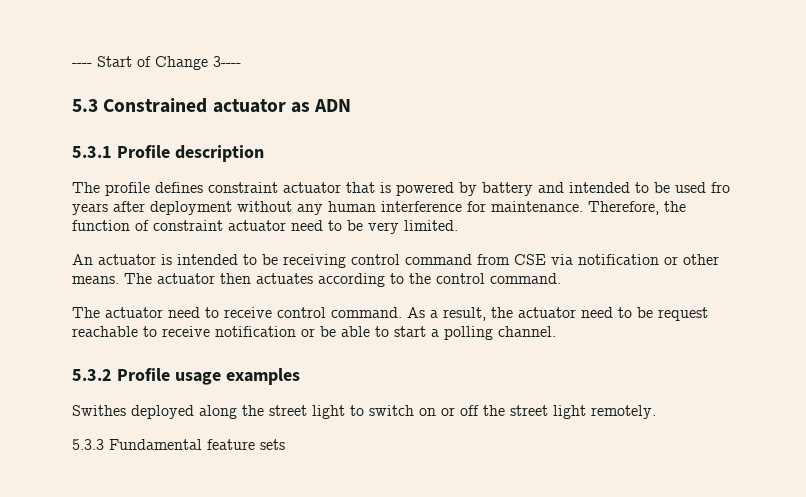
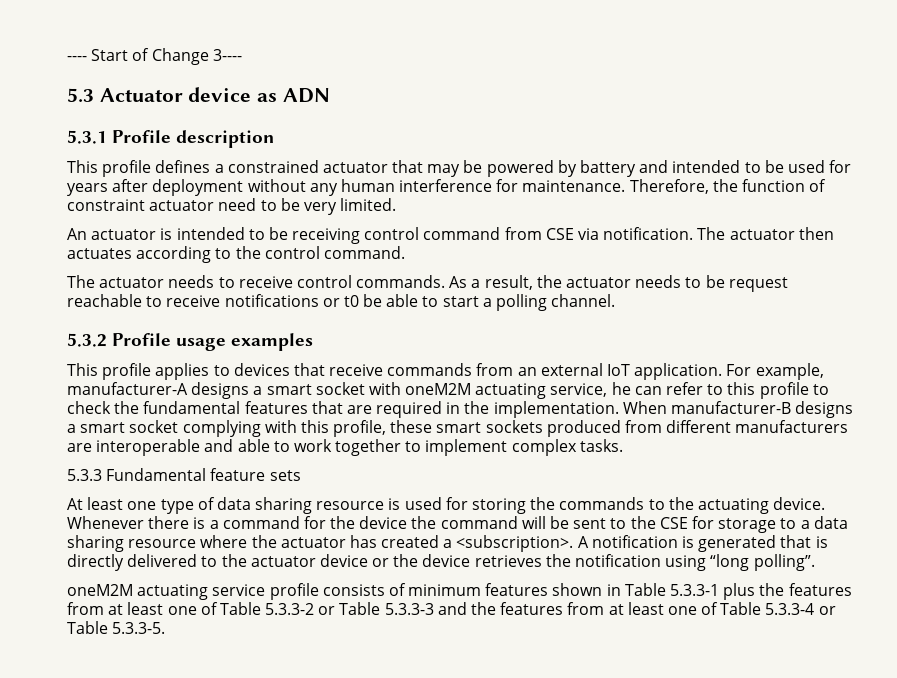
- 5.3 Constrained actuator as ADN
+ 5.3 Actuator device as ADN
- The profile defines constraint actuator that is powered by battery and intended to be used fro years after deployment without any human interference for maintenance.
+ This profile defines a constrained actuator that may be powered by battery and intended to be used for years after deployment without any human interference for maintenance.
- An actuator is intended to be receiving control command from CSE via notification or other means.
+ An actuator is intended to be receiving control command from CSE via notification.
- The actuator need to receive control command.
+ The actuator needs to receive control commands.
- As a result, the actuator need to be request reachable to receive notification or be able to start a polling channel.
+ As a result, the actuator needs to be request reachable to receive notifications or t0 be able to start a polling channel.
- Swithes deployed along the street light to switch on or off the street light remotely.
+ This profile applies to devices that receive commands from an external IoT application. For example, manufacturer-A designs a smart socket with oneM2M actuating service, he can refer to this profile to check the fundamental features that are required in the implementation. When manufacturer-B designs a smart socket complying with this profile, these smart sockets produced from different manufacturers are interoperable and able to work together to implement complex tasks.
  5.3.3 Fundamental feature sets
+ At least one type of data sharing resource is used for storing the commands to the actuating device. Whenever there is a command for the device the command will be sent to the CSE for storage to a data sharing resource where the actuator has created a <subscription>. A notification is generated that is directly delivered to the actuator device or the device retrieves the notification using “long polling”.
+ oneM2M actuating service profile consists of minimum features shown in Table 5.3.3-1 plus the features from at least one of Table 5.3.3-2 or Table 5.3.3-3 and the features from at least one of Table 5.3.3-4 or Table 5.3.3-5.

